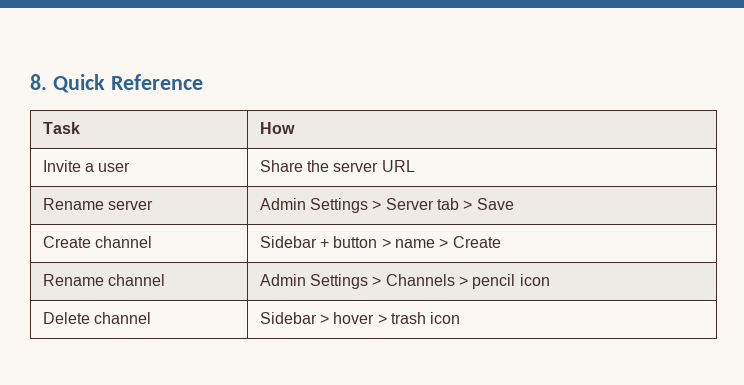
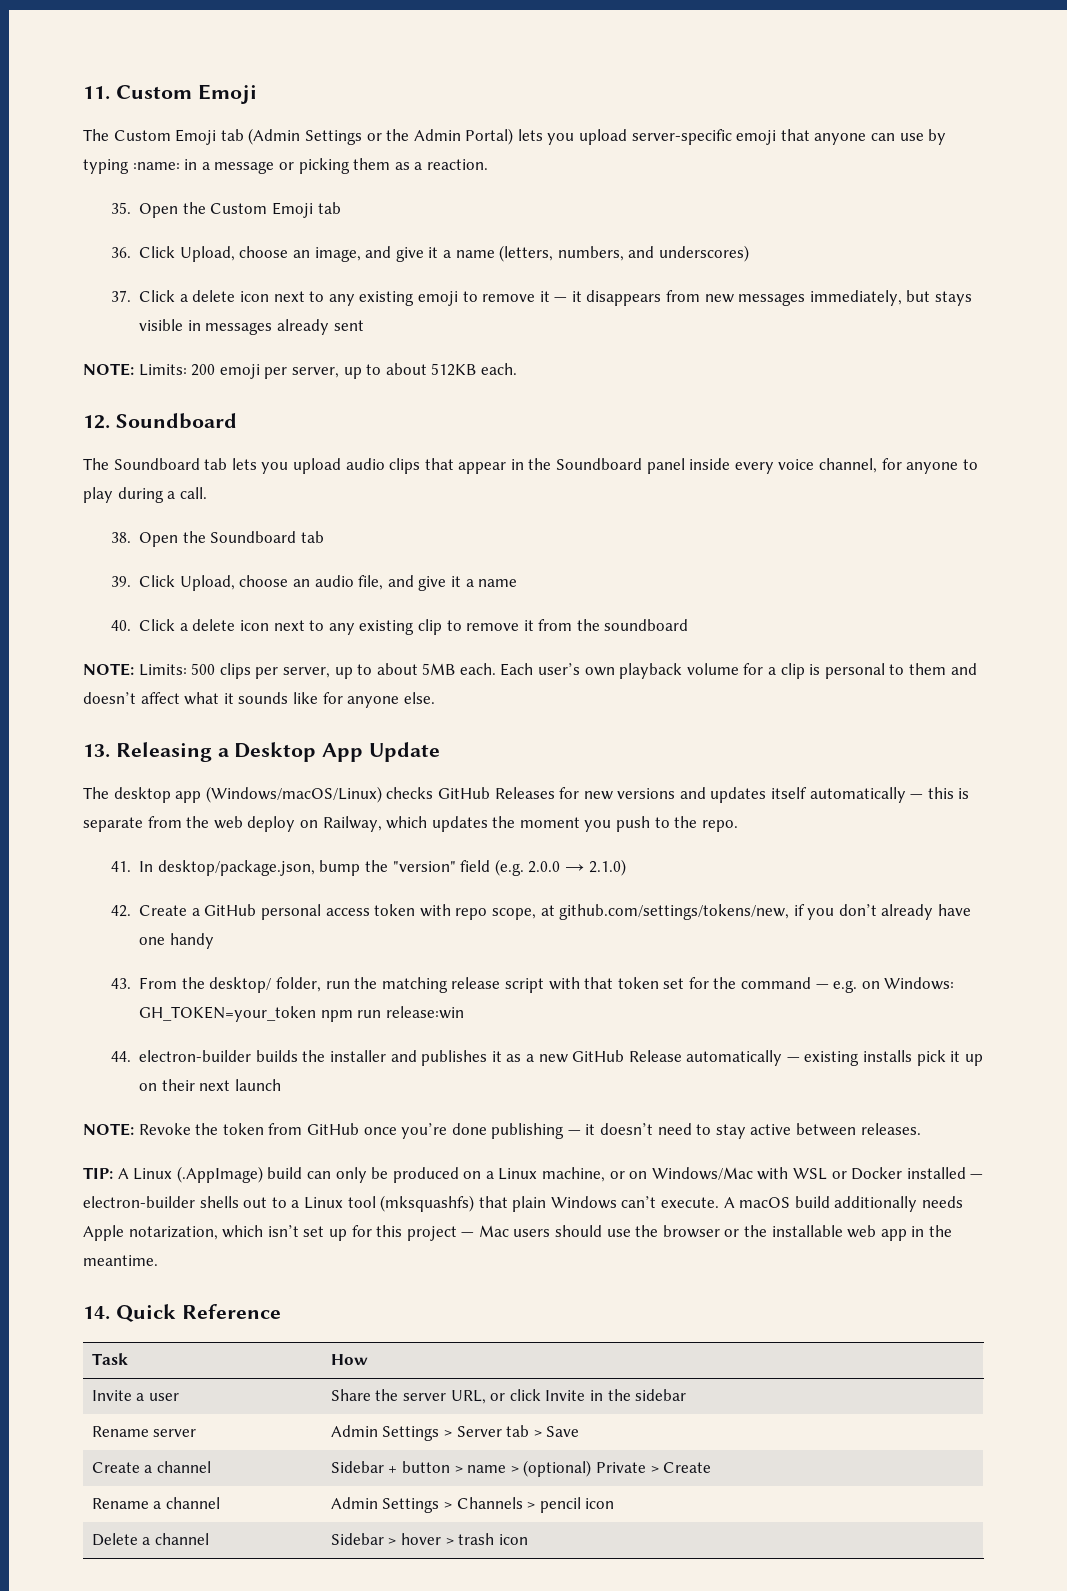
- 8. Quick Reference
+ 11. Custom Emoji
+ The Custom Emoji tab (Admin Settings or the Admin Portal) lets you upload server-specific emoji that anyone can use by typing :name: in a message or picking them as a reaction.
+ 35. Open the Custom Emoji tab
+ 36. Click Upload, choose an image, and give it a name (letters, numbers, and underscores)
+ 37. Click a delete icon next to any existing emoji to remove it — it disappears from new messages immediately, but stays visible in messages already sent
+ NOTE: Limits: 200 emoji per server, up to about 512KB each.
+ 12. Soundboard
+ The Soundboard tab lets you upload audio clips that appear in the Soundboard panel inside every voice channel, for anyone to play during a call.
+ 38. Open the Soundboard tab
+ 39. Click Upload, choose an audio file, and give it a name
+ 40. Click a delete icon next to any existing clip to remove it from the soundboard
+ NOTE: Limits: 500 clips per server, up to about 5MB each. Each user’s own playback volume for a clip is personal to them and doesn’t affect what it sounds like for anyone else.
+ 13. Releasing a Desktop App Update
+ The desktop app (Windows/macOS/Linux) checks GitHub Releases for new versions and updates itself automatically — this is separate from the web deploy on Railway, which updates the moment you push to the repo.
+ 41. In desktop/package.json, bump the "version" field (e.g. 2.0.0 → 2.1.0)
+ 42. Create a GitHub personal access token with repo scope, at github.com/settings/tokens/new, if you don’t already have one handy
+ 43. From the desktop/ folder, run the matching release script with that token set for the command — e.g. on Windows: GH_TOKEN=your_token npm run release:win
+ 44. electron-builder builds the installer and publishes it as a new GitHub Release automatically — existing installs pick it up on their next launch
+ NOTE: Revoke the token from GitHub once you’re done publishing — it doesn’t need to stay active between releases.
+ TIP: A Linux (.AppImage) build can only be produced on a Linux machine, or on Windows/Mac with WSL or Docker installed — electron-builder shells out to a Linux tool (mksquashfs) that plain Windows can’t execute. A macOS build additionally needs Apple notarization, which isn’t set up for this project — Mac users should use the browser or the installable web app in the meantime.
+ 14. Quick Reference
- Invite a user | Share the server URL
+ Invite a user | Share the server URL, or click Invite in the sidebar
- Create channel | Sidebar + button > name > Create
+ Create a channel | Sidebar + button > name > (optional) Private > Create
- Rename channel | Admin Settings > Channels > pencil icon
+ Rename a channel | Admin Settings > Channels > pencil icon
- Delete channel | Sidebar > hover > trash icon
+ Delete a channel | Sidebar > hover > trash icon

